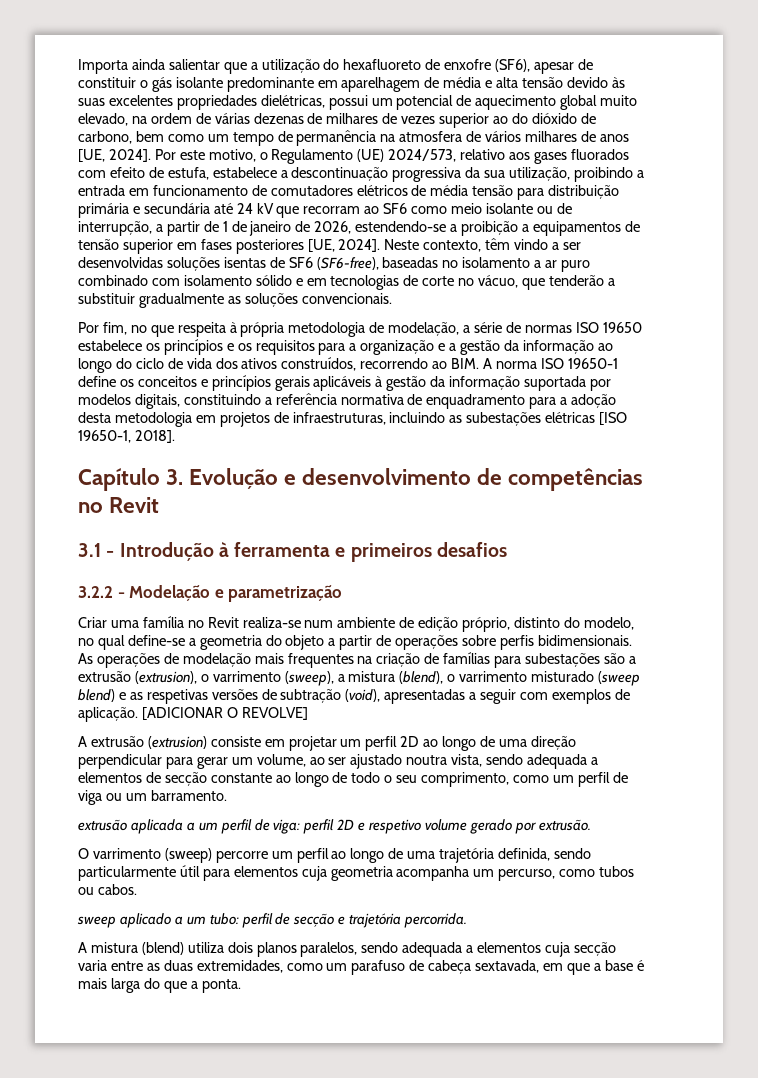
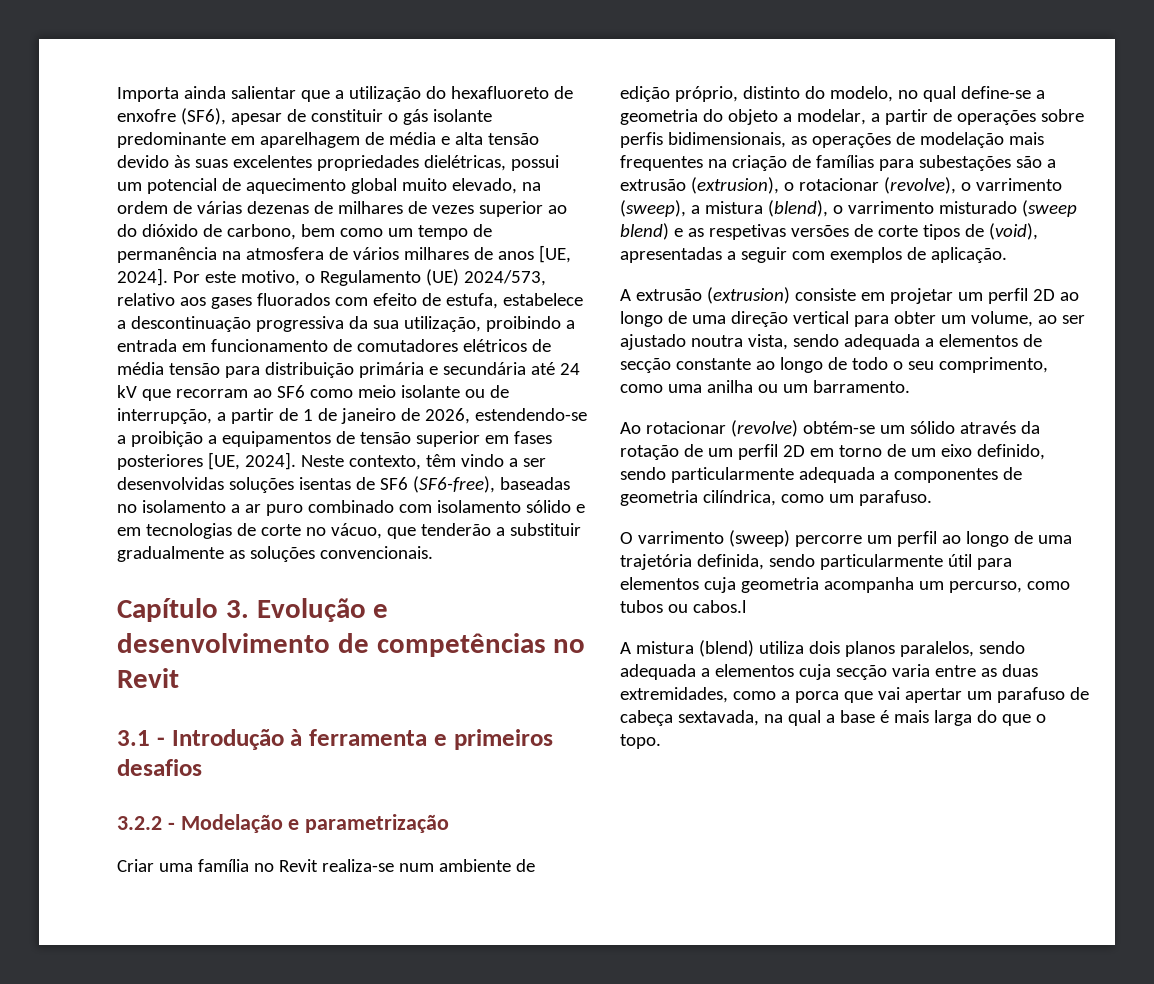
- Por fim, no que respeita à própria metodologia de modelação, a série de normas ISO 19650 estabelece os princípios e os requisitos para a organização e a gestão da informação ao longo do ciclo de vida dos ativos construídos, recorrendo ao BIM. A norma ISO 19650-1 define os conceitos e princípios gerais aplicáveis à gestão da informação suportada por modelos digitais, constituindo a referência normativa de enquadramento para a adoção desta metodologia em projetos de infraestruturas, incluindo as subestações elétricas [ISO 19650-1, 2018].
- Criar uma família no Revit realiza-se num ambiente de edição próprio, distinto do modelo, no qual define-se a geometria do objeto a partir de operações sobre perfis bidimensionais. As operações de modelação mais frequentes na criação de famílias para subestações são a extrusão (extrusion), o varrimento (sweep), a mistura (blend), o varrimento misturado (sweep blend) e as respetivas versões de subtração (void), apresentadas a seguir com exemplos de aplicação. [ADICIONAR O REVOLVE]
+ Criar uma família no Revit realiza-se num ambiente de edição próprio, distinto do modelo, no qual define-se a geometria do objeto a modelar, a partir de operações sobre perfis bidimensionais, as operações de modelação mais frequentes na criação de famílias para subestações são a extrusão (extrusion), o rotacionar (revolve), o varrimento (sweep), a mistura (blend), o varrimento misturado (sweep blend) e as respetivas versões de corte tipos de (void), apresentadas a seguir com exemplos de aplicação.
- A extrusão (extrusion) consiste em projetar um perfil 2D ao longo de uma direção perpendicular para gerar um volume, ao ser ajustado noutra vista, sendo adequada a elementos de secção constante ao longo de todo o seu comprimento, como um perfil de viga ou um barramento.
+ A extrusão (extrusion) consiste em projetar um perfil 2D ao longo de uma direção vertical para obter um volume, ao ser ajustado noutra vista, sendo adequada a elementos de secção constante ao longo de todo o seu comprimento, como uma anilha ou um barramento.
- extrusão aplicada a um perfil de viga: perfil 2D e respetivo volume gerado por extrusão.
+ Ao rotacionar (revolve) obtém-se um sólido através da rotação de um perfil 2D em torno de um eixo definido, sendo particularmente adequada a componentes de geometria cilíndrica, como um parafuso.
- O varrimento (sweep) percorre um perfil ao longo de uma trajetória definida, sendo particularmente útil para elementos cuja geometria acompanha um percurso, como tubos ou cabos.
- sweep aplicado a um tubo: perfil de secção e trajetória percorrida.
+ O varrimento (sweep) percorre um perfil ao longo de uma trajetória definida, sendo particularmente útil para elementos cuja geometria acompanha um percurso, como tubos ou cabos.l
- A mistura (blend) utiliza dois planos paralelos, sendo adequada a elementos cuja secção varia entre as duas extremidades, como um parafuso de cabeça sextavada, em que a base é mais larga do que a ponta.
+ A mistura (blend) utiliza dois planos paralelos, sendo adequada a elementos cuja secção varia entre as duas extremidades, como a porca que vai apertar um parafuso de cabeça sextavada, na qual a base é mais larga do que o topo.

